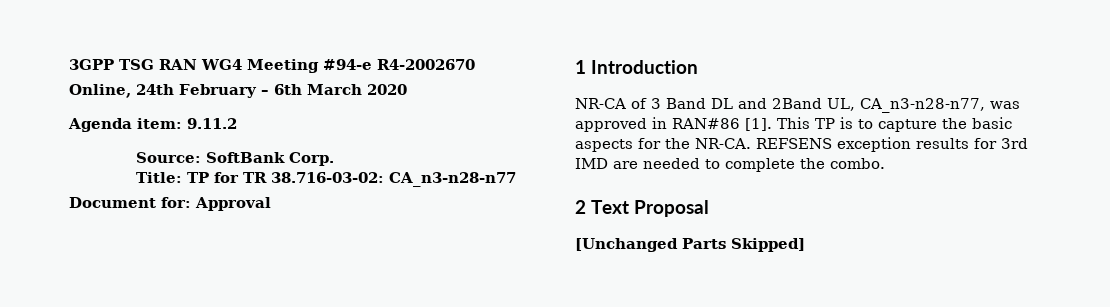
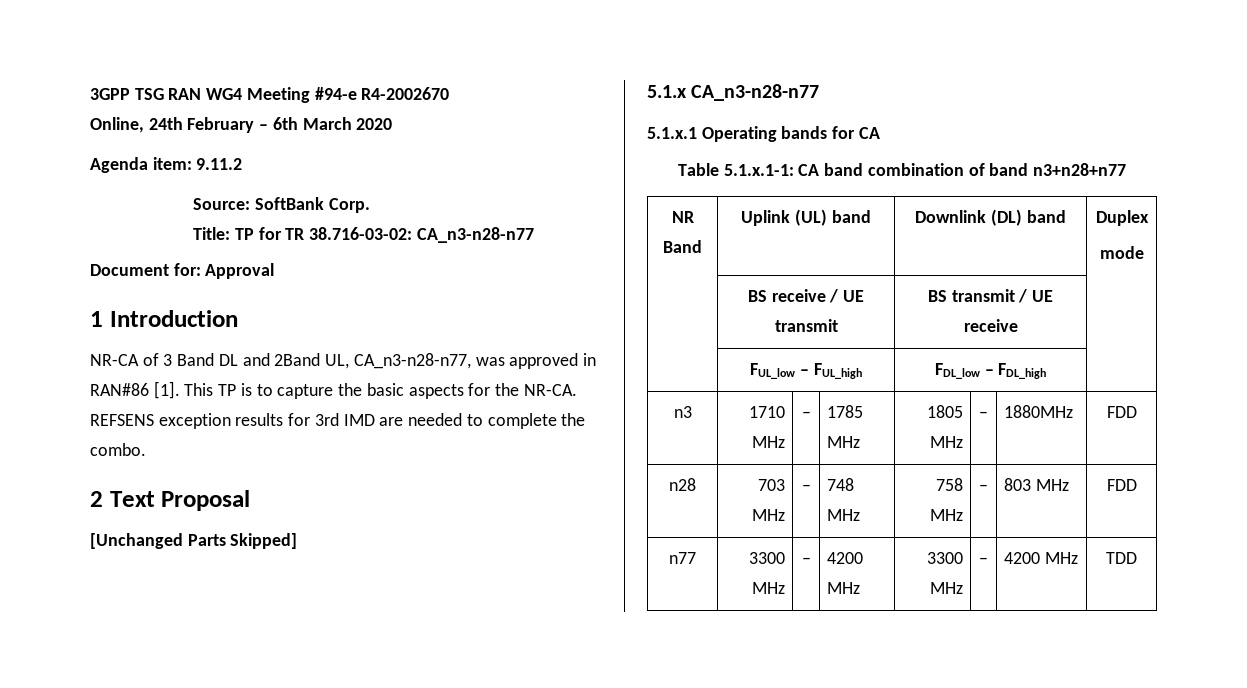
+ 5.1.x CA_n3-n28-n77
+ 5.1.x.1 Operating bands for CA
+ Table 5.1.x.1-1: CA band combination of band n3+n28+n77
+ NR Band | Uplink (UL) band | Downlink (DL) band | Duplex
+ mode
+ | BS receive / UE transmit | BS transmit / UE receive |
+ | FUL_low – FUL_high | FDL_low – FDL_high |
+ n3 | 1710 MHz | – | 1785 MHz | 1805 MHz | – | 1880MHz | FDD
+ n28 | 703 MHz | – | 748 MHz | 758 MHz | – | 803 MHz | FDD
+ n77 | 3300 MHz | – | 4200 MHz | 3300 MHz | – | 4200 MHz | TDD

